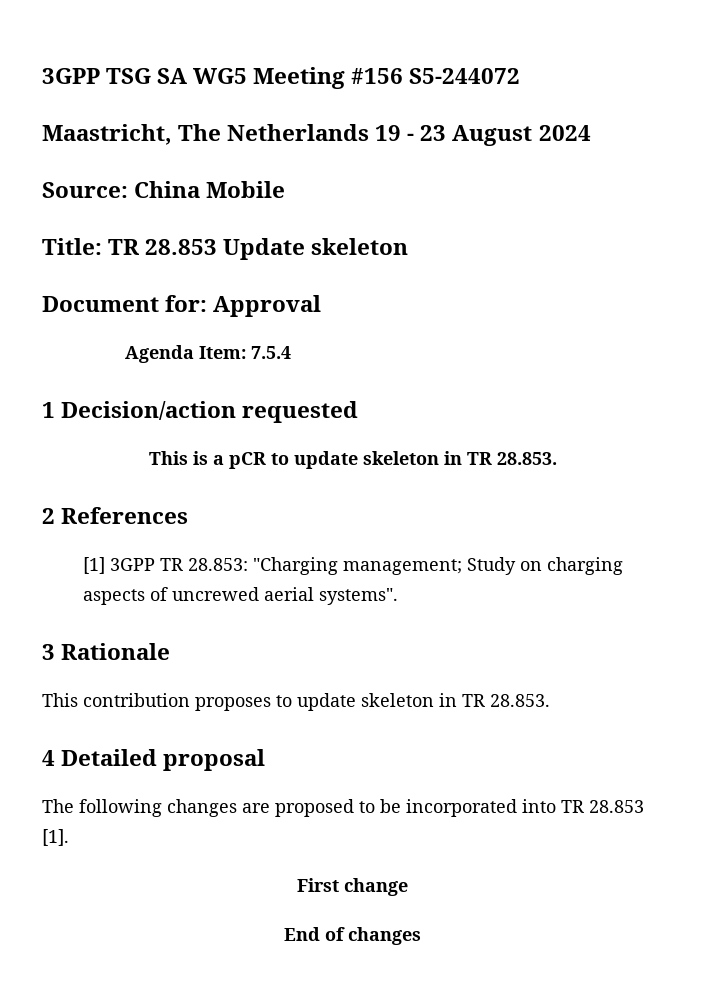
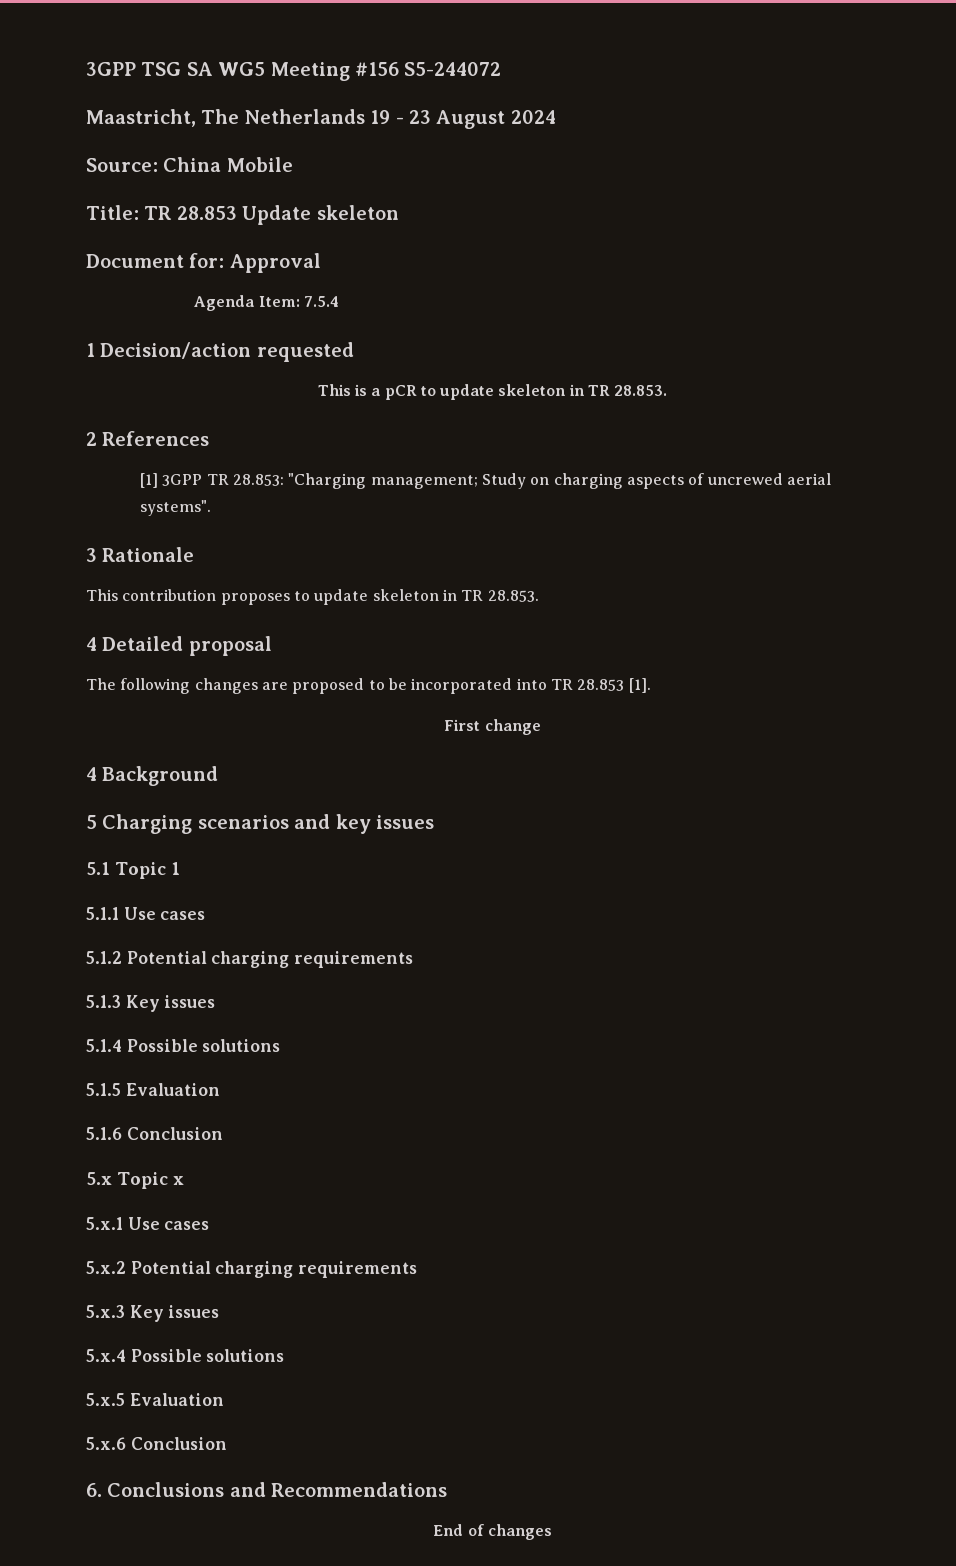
+ 4 Background
+ 5 Charging scenarios and key issues
+ 5.1 Topic 1
+ 5.1.1 Use cases
+ 5.1.2 Potential charging requirements
+ 5.1.3 Key issues
+ 5.1.4 Possible solutions
+ 5.1.5 Evaluation
+ 5.1.6 Conclusion
+ 5.x Topic x
+ 5.x.1 Use cases
+ 5.x.2 Potential charging requirements
+ 5.x.3 Key issues
+ 5.x.4 Possible solutions
+ 5.x.5 Evaluation
+ 5.x.6 Conclusion
+ 6. Conclusions and Recommendations

